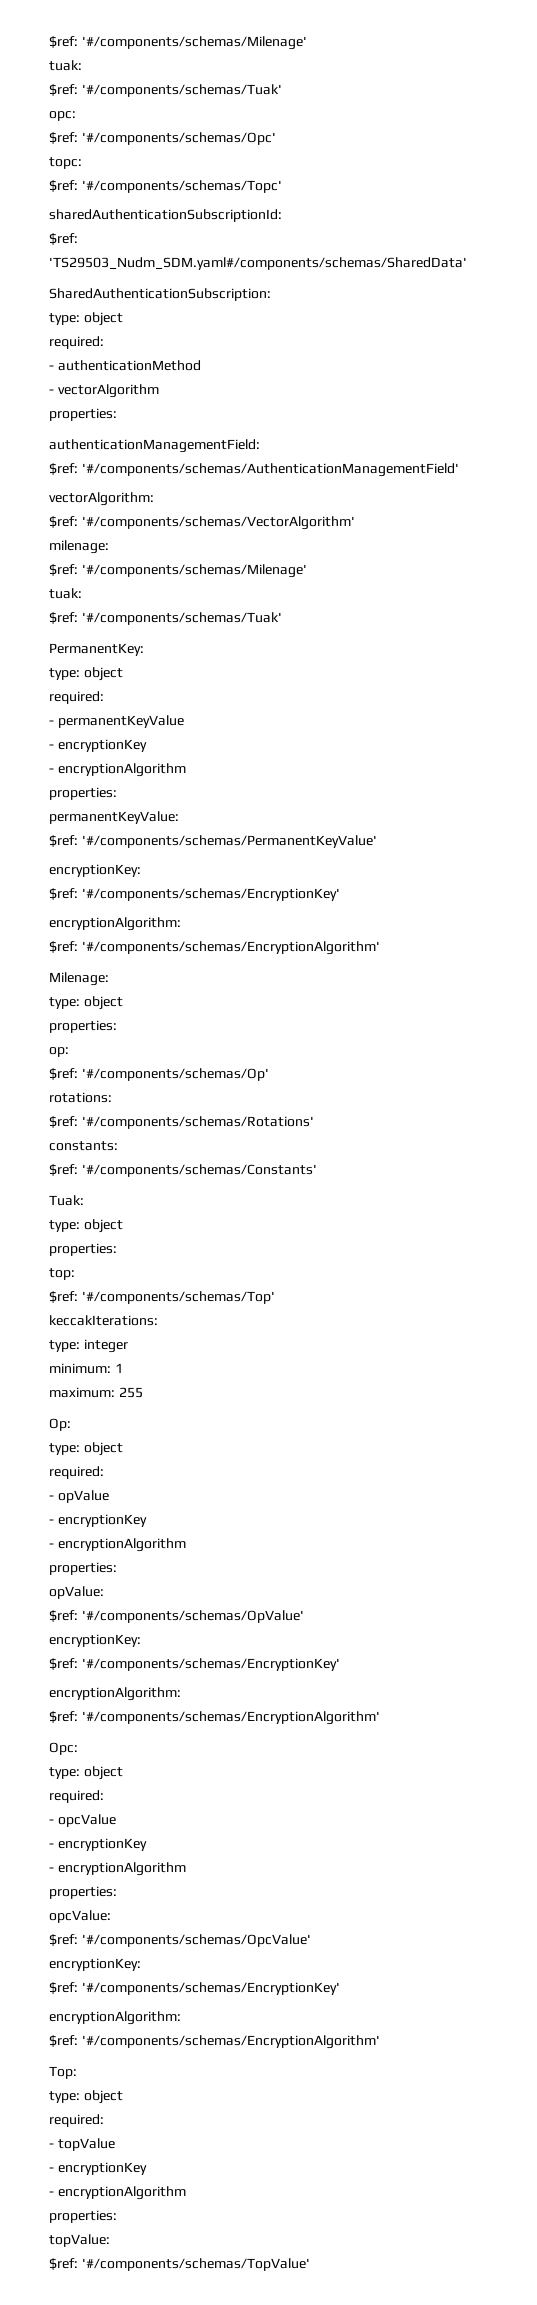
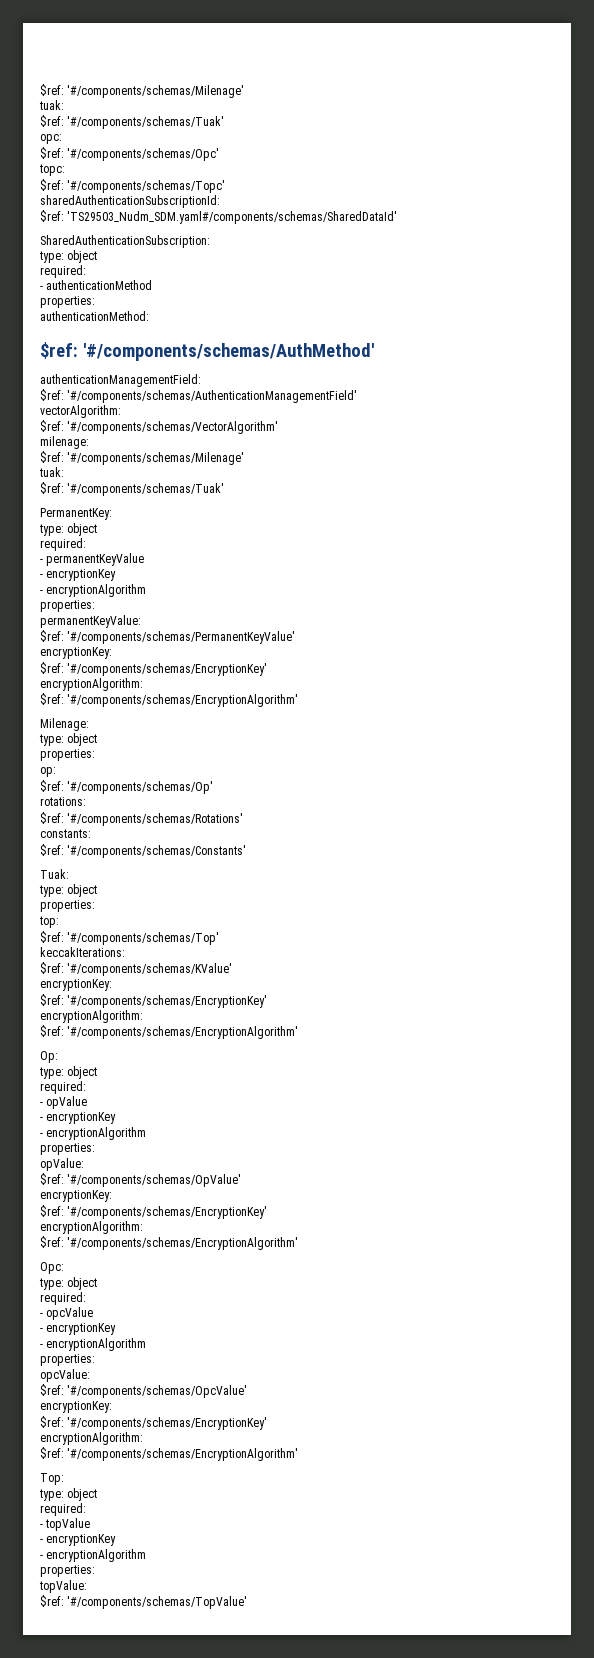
- $ref: 'TS29503_Nudm_SDM.yaml#/components/schemas/SharedData'
+ $ref: 'TS29503_Nudm_SDM.yaml#/components/schemas/SharedDataId'
  - authenticationMethod
- - vectorAlgorithm
  properties:
+ authenticationMethod:
+ $ref: '#/components/schemas/AuthMethod'
- type: integer
- minimum: 1
- maximum: 255
+ $ref: '#/components/schemas/KValue'
+ encryptionKey:
+ $ref: '#/components/schemas/EncryptionKey'
+ encryptionAlgorithm:
+ $ref: '#/components/schemas/EncryptionAlgorithm'

